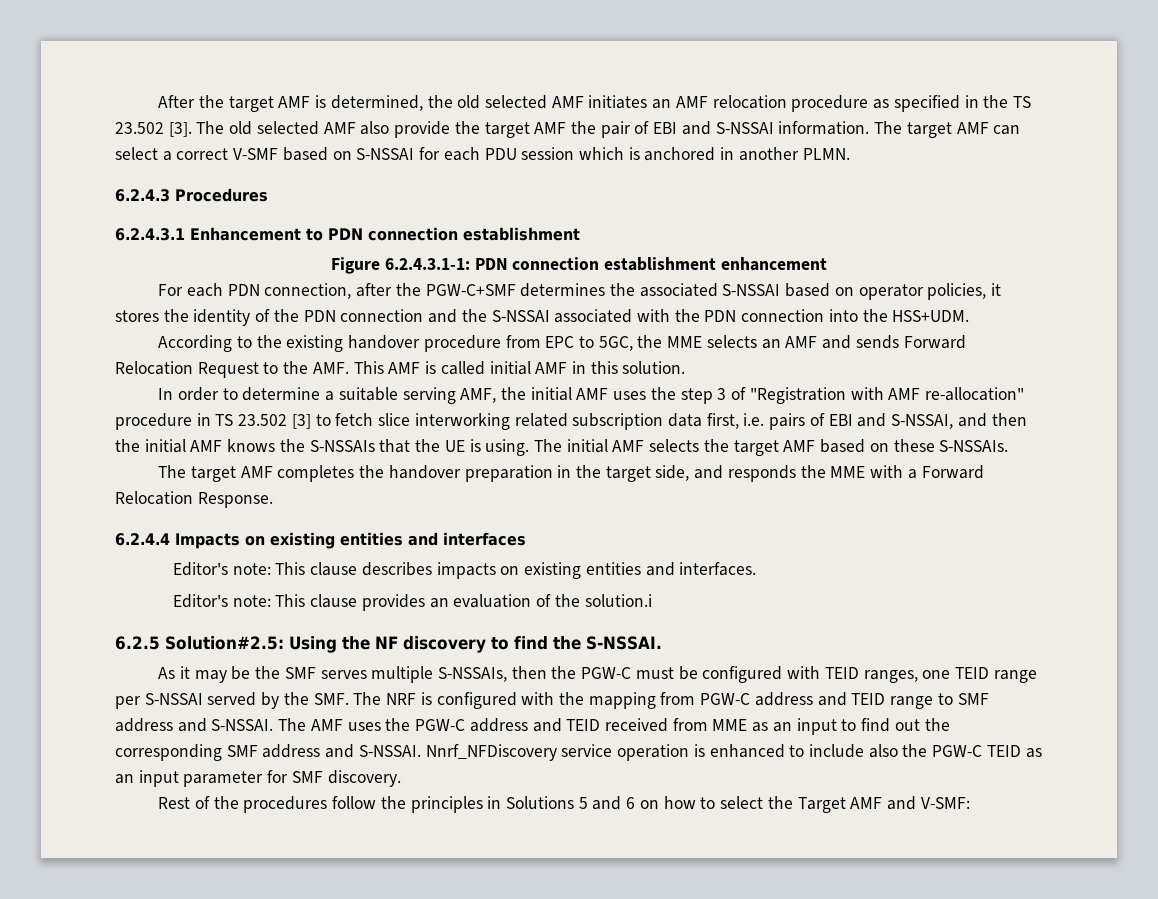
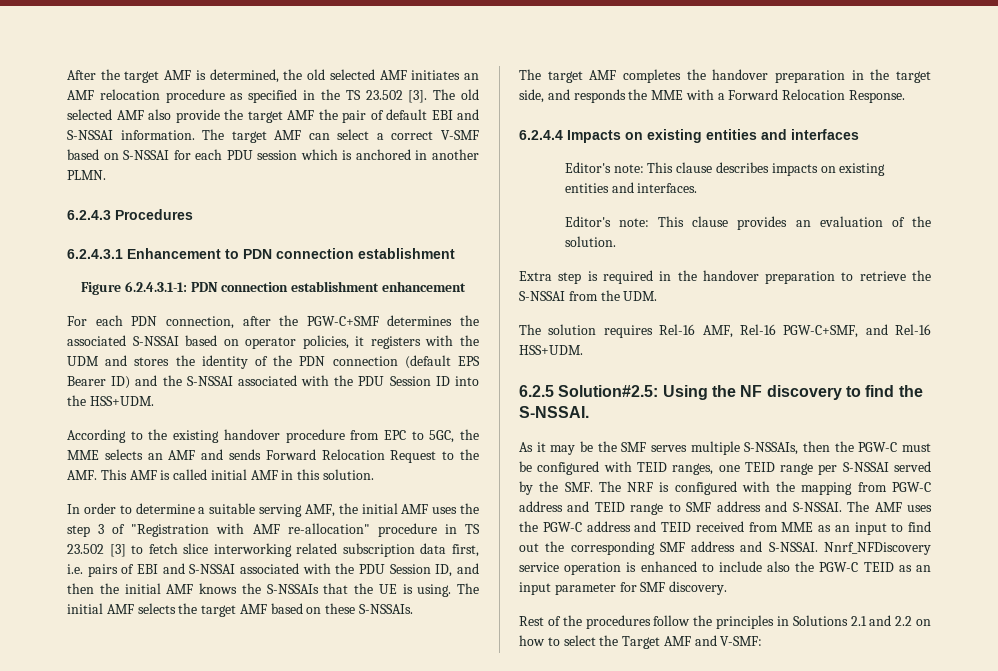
- The old selected AMF also provide the target AMF the pair of EBI and S-NSSAI information.
+ The old selected AMF also provide the target AMF the pair of default EBI and S-NSSAI information.
- For each PDN connection, after the PGW-C+SMF determines the associated S-NSSAI based on operator policies, it stores the identity of the PDN connection and the S-NSSAI associated with the PDN connection into the HSS+UDM.
+ For each PDN connection, after the PGW-C+SMF determines the associated S-NSSAI based on operator policies, it registers with the UDM and stores the identity of the PDN connection (default EPS Bearer ID) and the S-NSSAI associated with the PDU Session ID into the HSS+UDM.
- In order to determine a suitable serving AMF, the initial AMF uses the step 3 of "Registration with AMF re-allocation" procedure in TS 23.502 [3] to fetch slice interworking related subscription data first, i.e. pairs of EBI and S-NSSAI, and then the initial AMF knows the S-NSSAIs that the UE is using.
+ In order to determine a suitable serving AMF, the initial AMF uses the step 3 of "Registration with AMF re-allocation" procedure in TS 23.502 [3] to fetch slice interworking related subscription data first, i.e. pairs of EBI and S-NSSAI associated with the PDU Session ID, and then the initial AMF knows the S-NSSAIs that the UE is using.
- Editor's note: This clause provides an evaluation of the solution.i
+ Editor's note: This clause provides an evaluation of the solution.
+ Extra step is required in the handover preparation to retrieve the S-NSSAI from the UDM.
+ The solution requires Rel-16 AMF, Rel-16 PGW-C+SMF, and Rel-16 HSS+UDM.
- Rest of the procedures follow the principles in Solutions 5 and 6 on how to select the Target AMF and V-SMF:
+ Rest of the procedures follow the principles in Solutions 2.1 and 2.2 on how to select the Target AMF and V-SMF:

